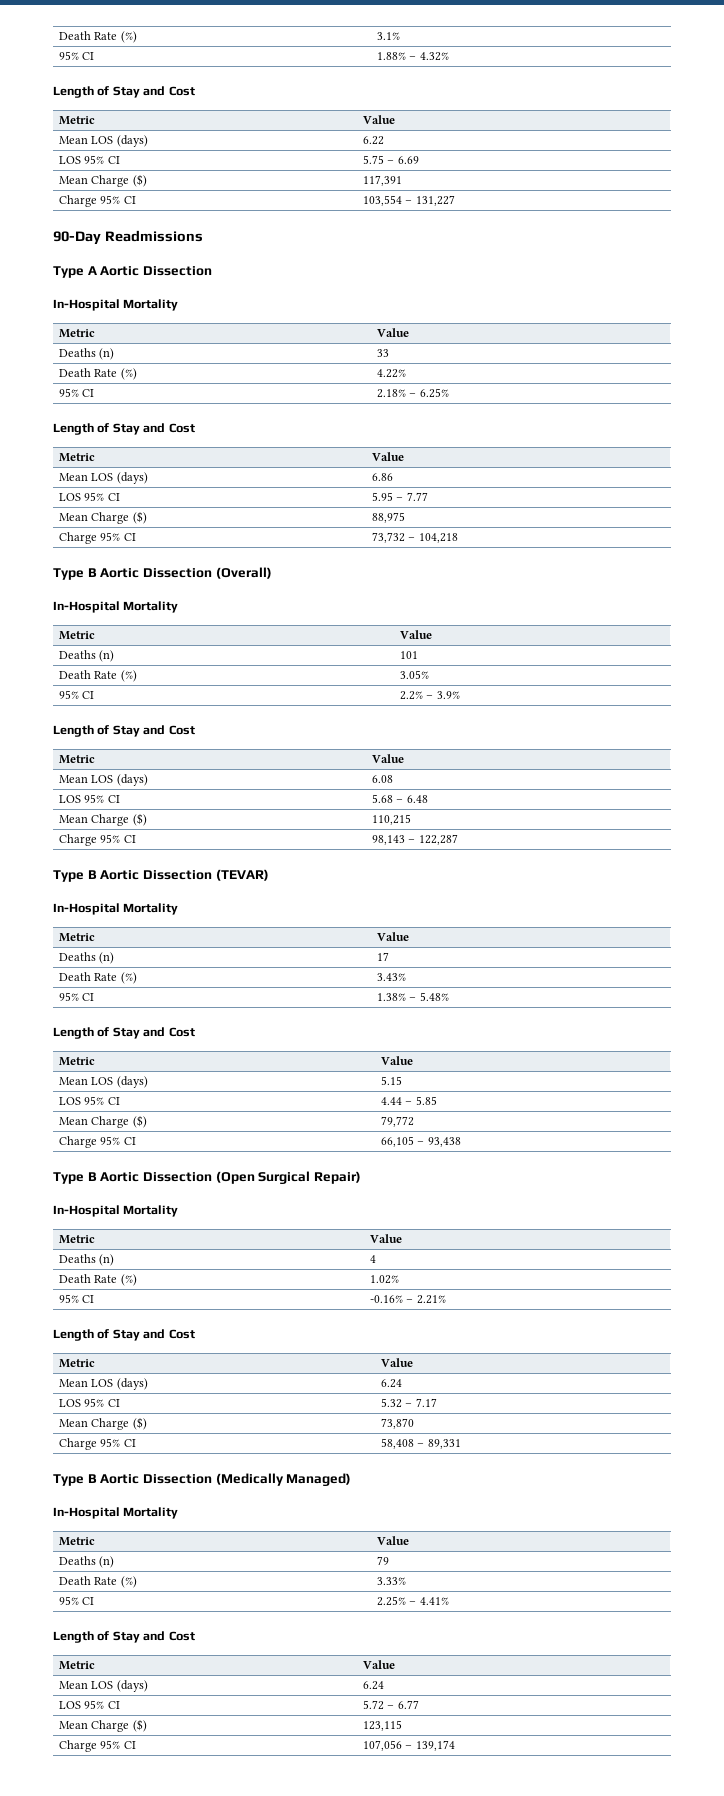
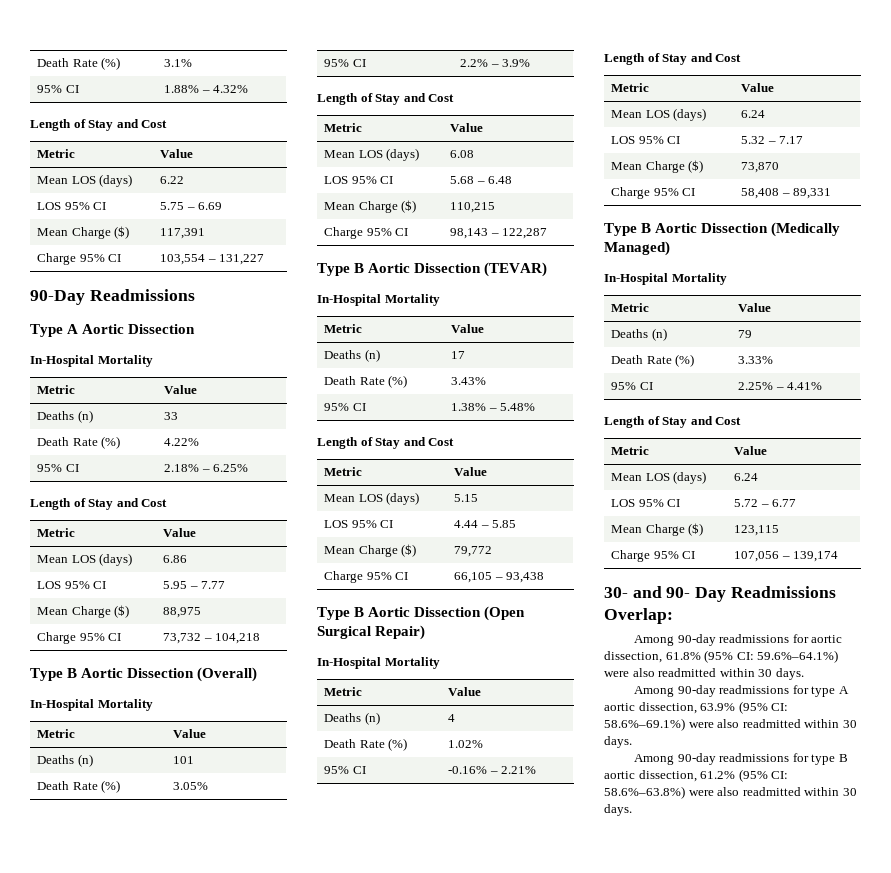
+ 30- and 90- Day Readmissions Overlap:
+ Among 90-day readmissions for aortic dissection, 61.8% (95% CI: 59.6%–64.1%) were also readmitted within 30 days.
+ Among 90-day readmissions for type A aortic dissection, 63.9% (95% CI: 58.6%–69.1%) were also readmitted within 30 days.
+ Among 90-day readmissions for type B aortic dissection, 61.2% (95% CI: 58.6%–63.8%) were also readmitted within 30 days.

